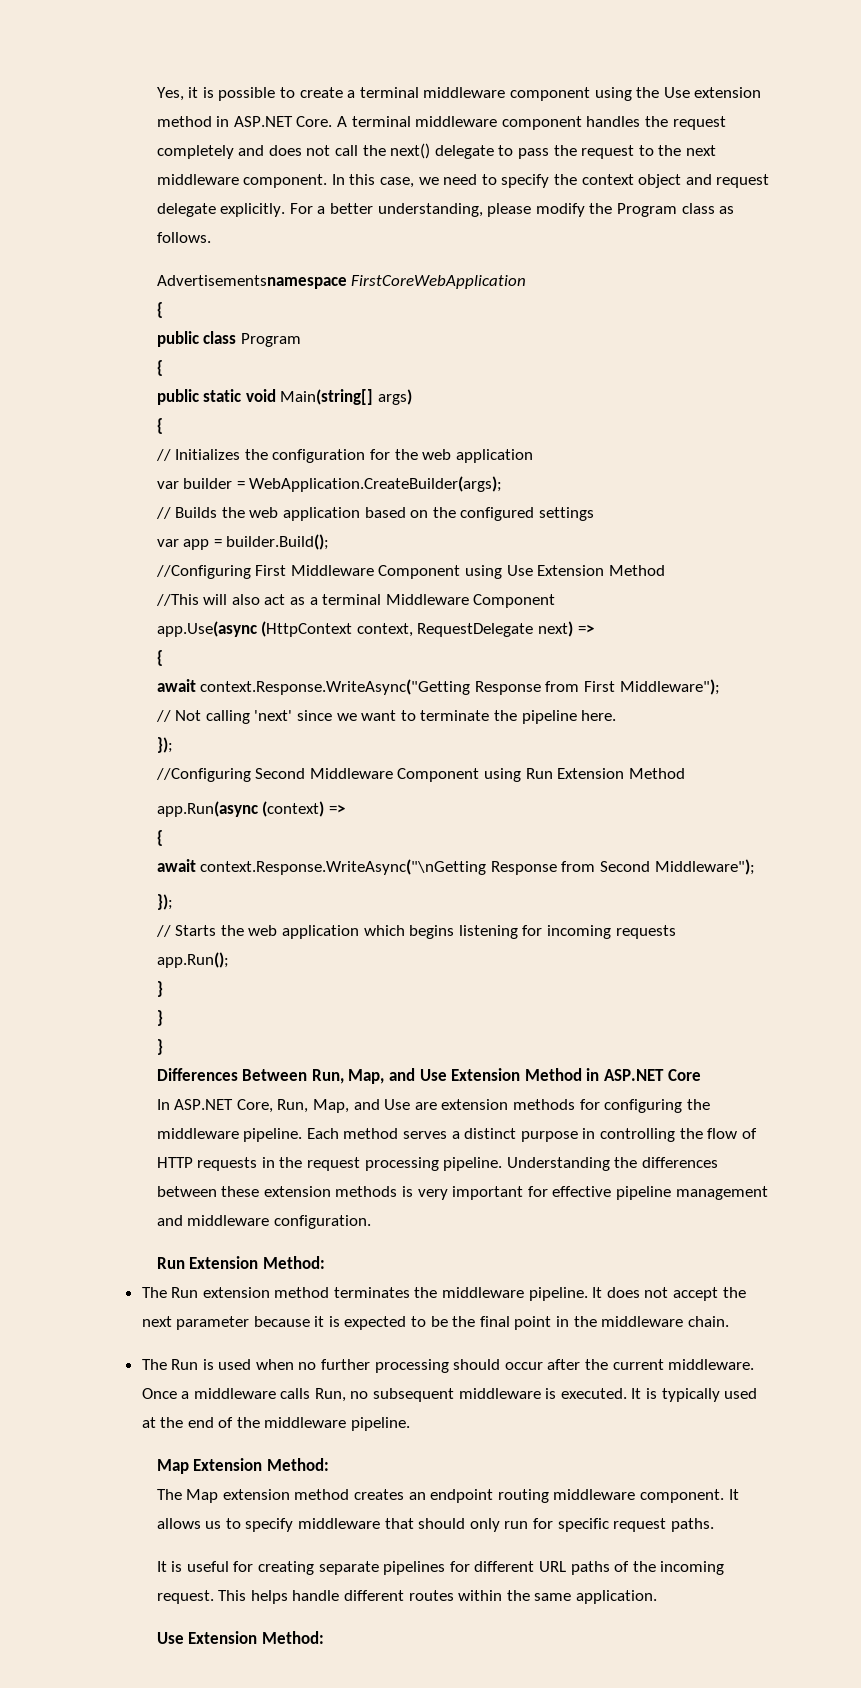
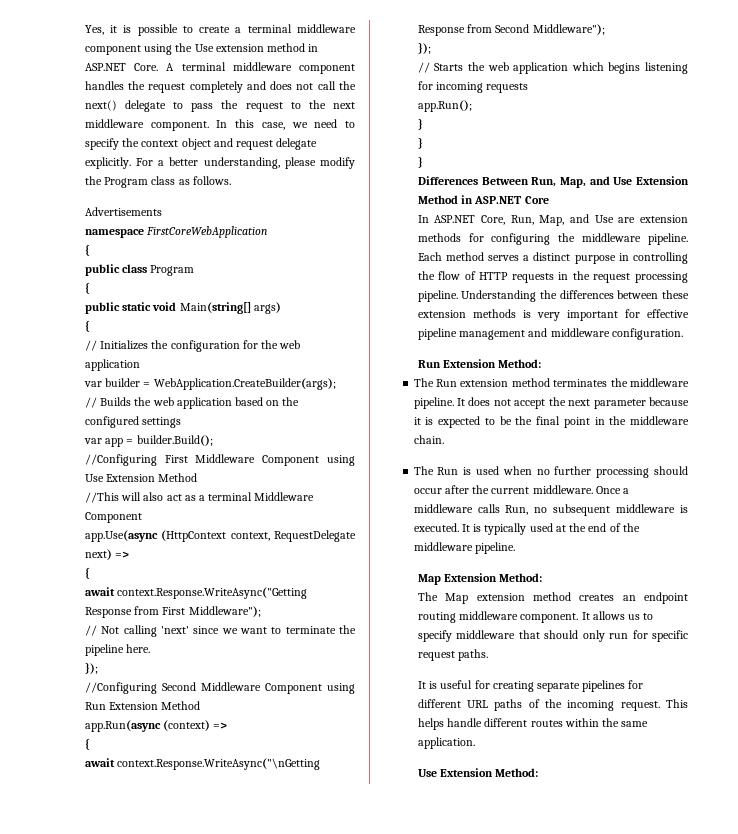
- Advertisementsnamespace FirstCoreWebApplication
+ Advertisements
+ namespace FirstCoreWebApplication

